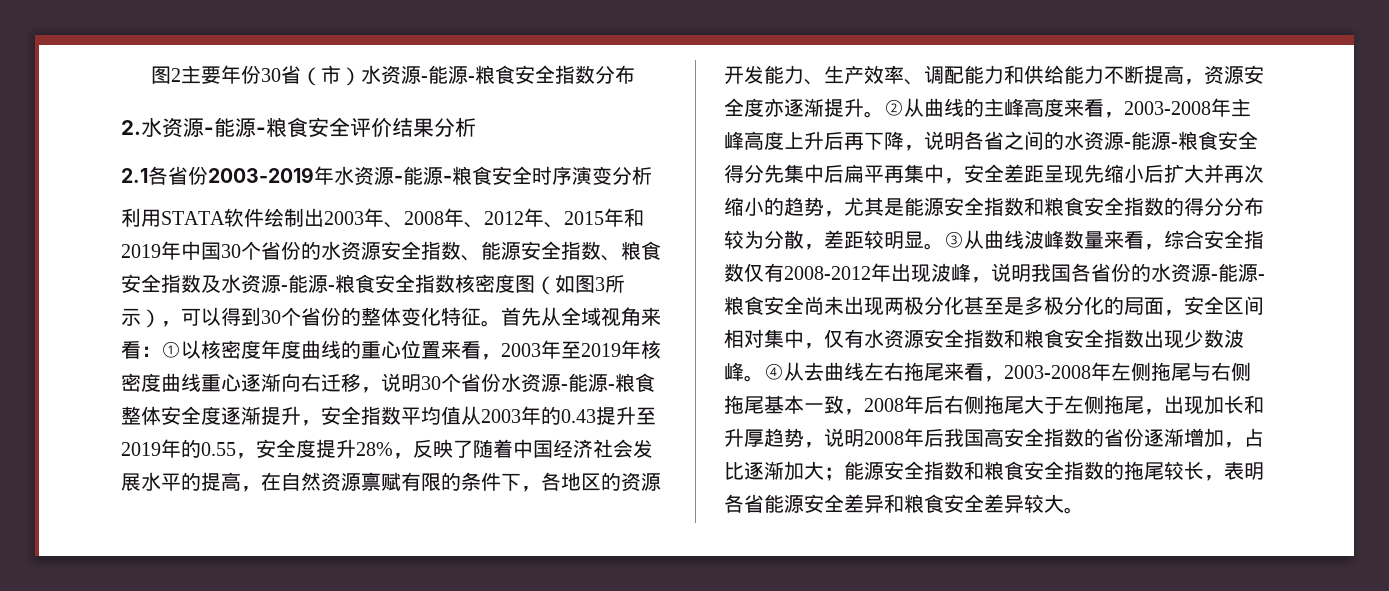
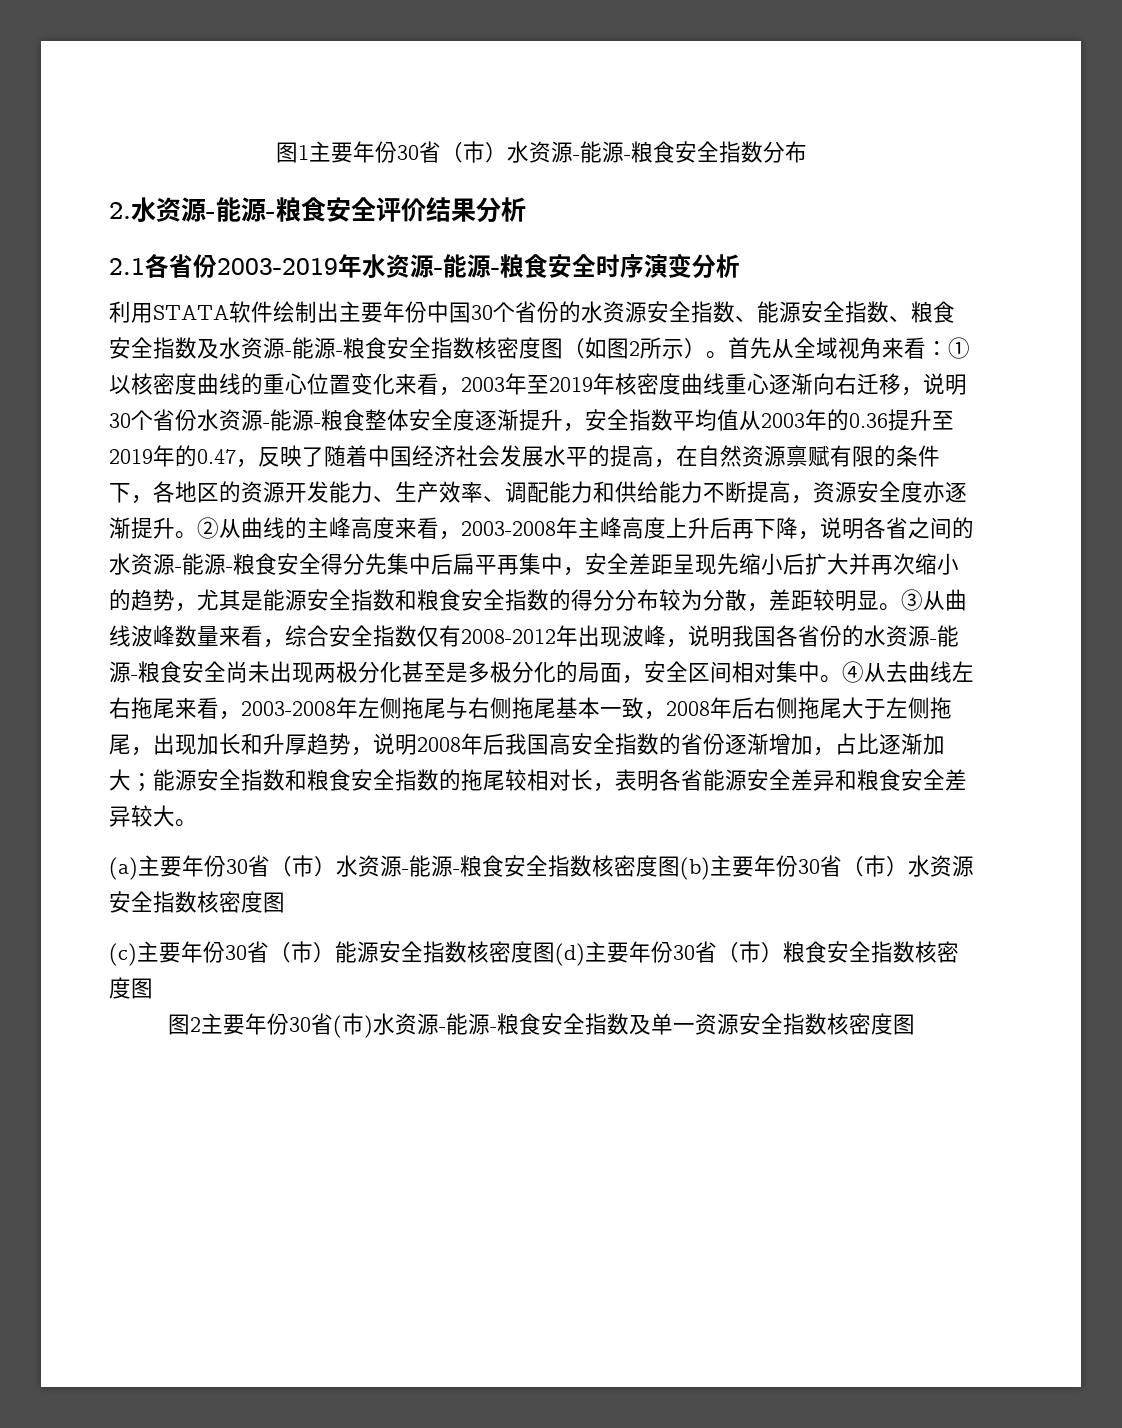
- 图2主要年份30省（市）水资源-能源-粮食安全指数分布
+ 图1主要年份30省（市）水资源-能源-粮食安全指数分布
- 利用STATA软件绘制出2003年、2008年、2012年、2015年和2019年中国30个省份的水资源安全指数、能源安全指数、粮食安全指数及水资源-能源-粮食安全指数核密度图（如图3所示），可以得到30个省份的整体变化特征。
+ 利用STATA软件绘制出主要年份中国30个省份的水资源安全指数、能源安全指数、粮食安全指数及水资源-能源-粮食安全指数核密度图（如图2所示）。
- ①以核密度年度曲线的重心位置来看，2003年至2019年核密度曲线重心逐渐向右迁移，说明30个省份水资源-能源-粮食整体安全度逐渐提升，安全指数平均值从2003年的0.43提升至2019年的0.55，安全度提升28%，反映了随着中国经济社会发展水平的提高，在自然资源禀赋有限的条件下，各地区的资源开发能力、生产效率、调配能力和供给能力不断提高，资源安全度亦逐渐提升。
+ ①以核密度曲线的重心位置变化来看，2003年至2019年核密度曲线重心逐渐向右迁移，说明30个省份水资源-能源-粮食整体安全度逐渐提升，安全指数平均值从2003年的0.36提升至2019年的0.47，反映了随着中国经济社会发展水平的提高，在自然资源禀赋有限的条件下，各地区的资源开发能力、生产效率、调配能力和供给能力不断提高，资源安全度亦逐渐提升。
- ③从曲线波峰数量来看，综合安全指数仅有2008-2012年出现波峰，说明我国各省份的水资源-能源-粮食安全尚未出现两极分化甚至是多极分化的局面，安全区间相对集中，仅有水资源安全指数和粮食安全指数出现少数波峰。
+ ③从曲线波峰数量来看，综合安全指数仅有2008-2012年出现波峰，说明我国各省份的水资源-能源-粮食安全尚未出现两极分化甚至是多极分化的局面，安全区间相对集中。
- 能源安全指数和粮食安全指数的拖尾较长，表明各省能源安全差异和粮食安全差异较大。
+ 能源安全指数和粮食安全指数的拖尾较相对长，表明各省能源安全差异和粮食安全差异较大。
+ (a)主要年份30省（市）水资源-能源-粮食安全指数核密度图(b)主要年份30省（市）水资源安全指数核密度图
+ (c)主要年份30省（市）能源安全指数核密度图(d)主要年份30省（市）粮食安全指数核密度图
+ 图2主要年份30省(市)水资源-能源-粮食安全指数及单一资源安全指数核密度图

